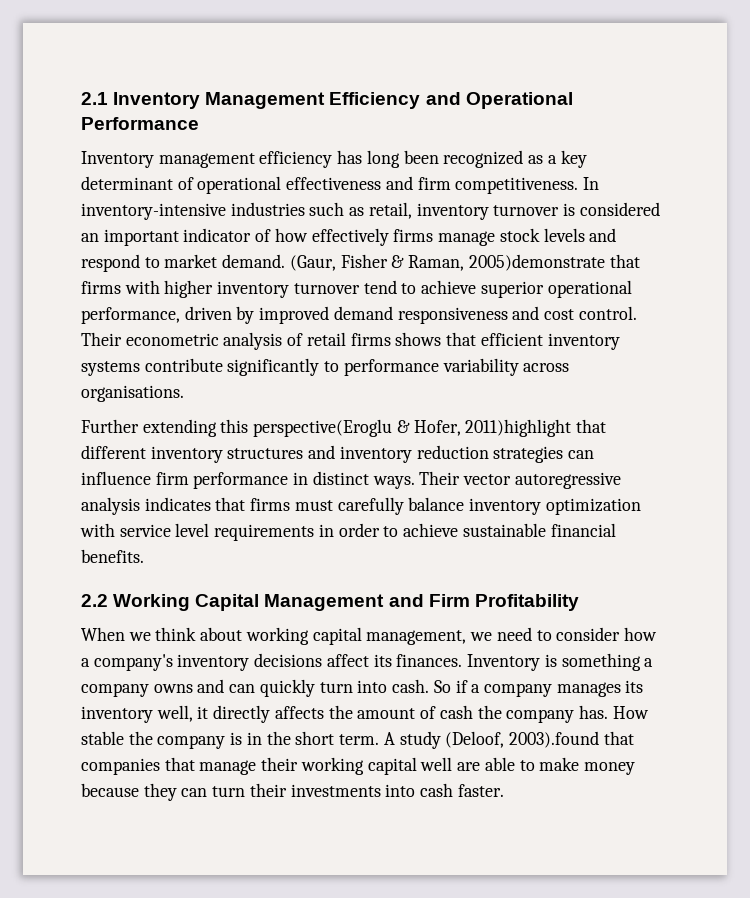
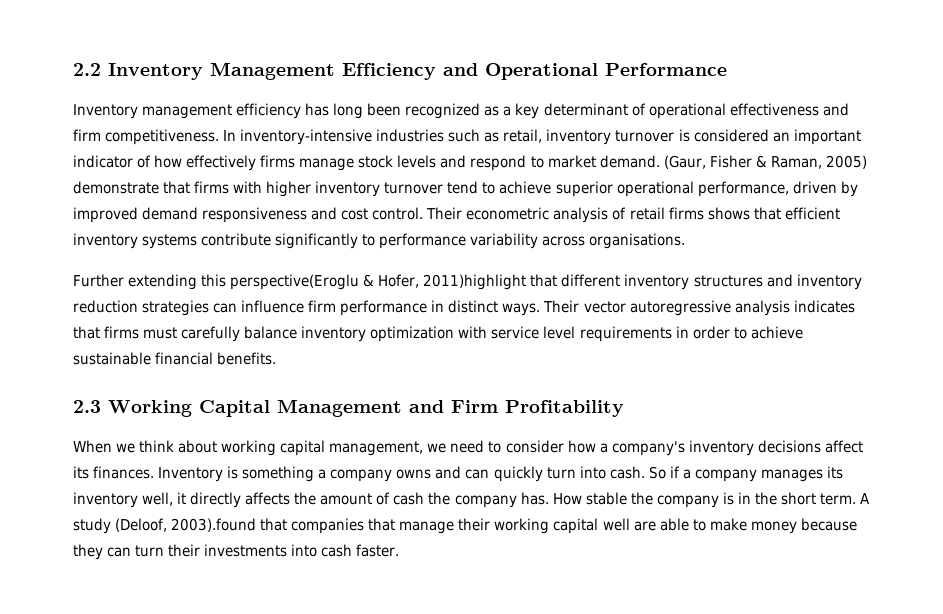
- 2.1 Inventory Management Efficiency and Operational Performance
+ 2.2 Inventory Management Efficiency and Operational Performance
- (Gaur, Fisher & Raman, 2005)demonstrate that firms with higher inventory turnover tend to achieve superior operational performance, driven by improved demand responsiveness and cost control.
+ (Gaur, Fisher & Raman, 2005) demonstrate that firms with higher inventory turnover tend to achieve superior operational performance, driven by improved demand responsiveness and cost control.
- 2.2 Working Capital Management and Firm Profitability
+ 2.3 Working Capital Management and Firm Profitability

